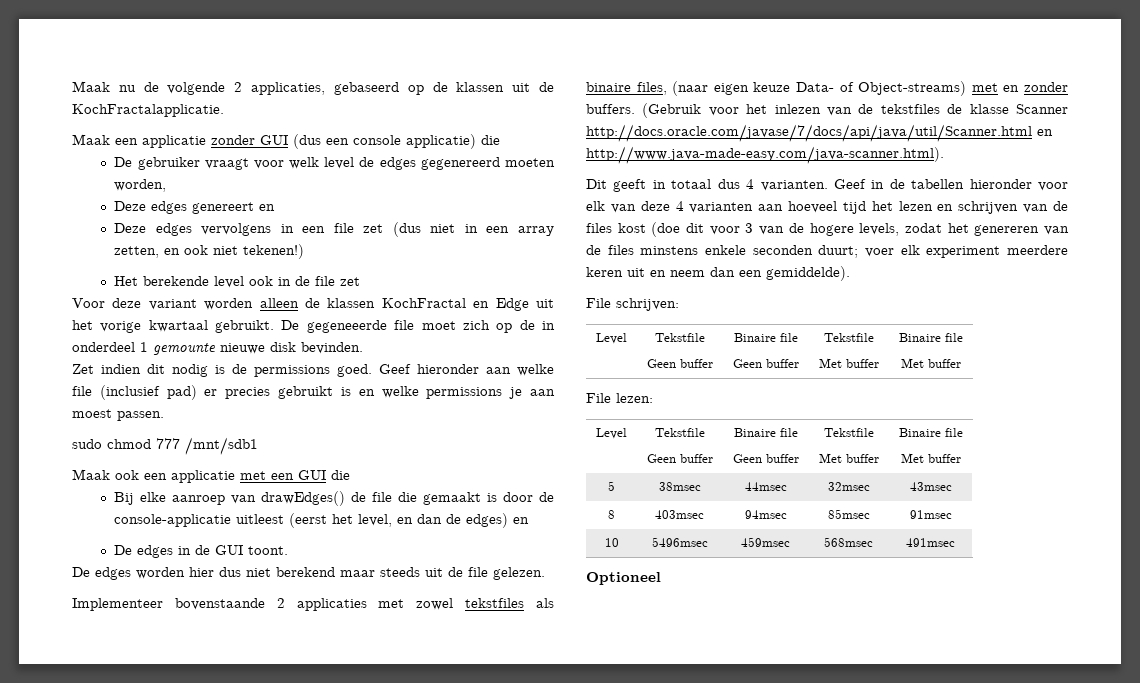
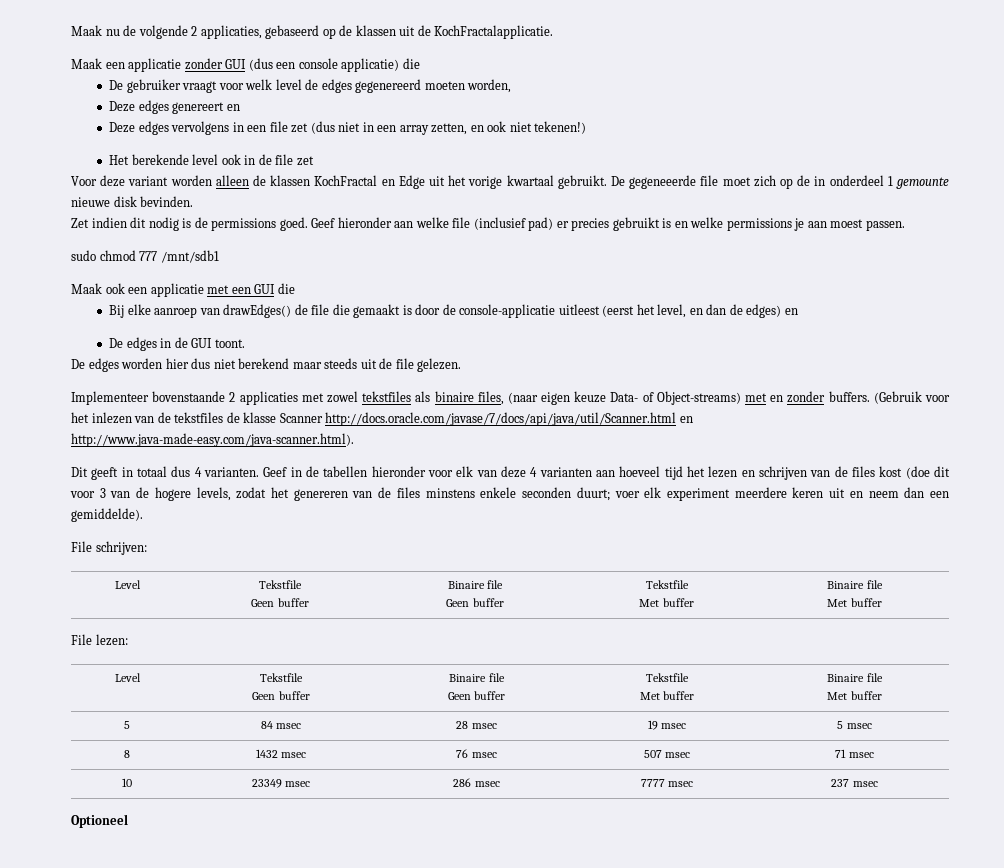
- 5 | 38msec | 44msec | 32msec | 43msec
- 8 | 403msec | 94msec | 85msec | 91msec
- 10 | 5496msec | 459msec | 568msec | 491msec
+ 5 | 84 msec | 28 msec | 19 msec | 5 msec
+ 8 | 1432 msec | 76 msec | 507 msec | 71 msec
+ 10 | 23349 msec | 286 msec | 7777 msec | 237 msec

